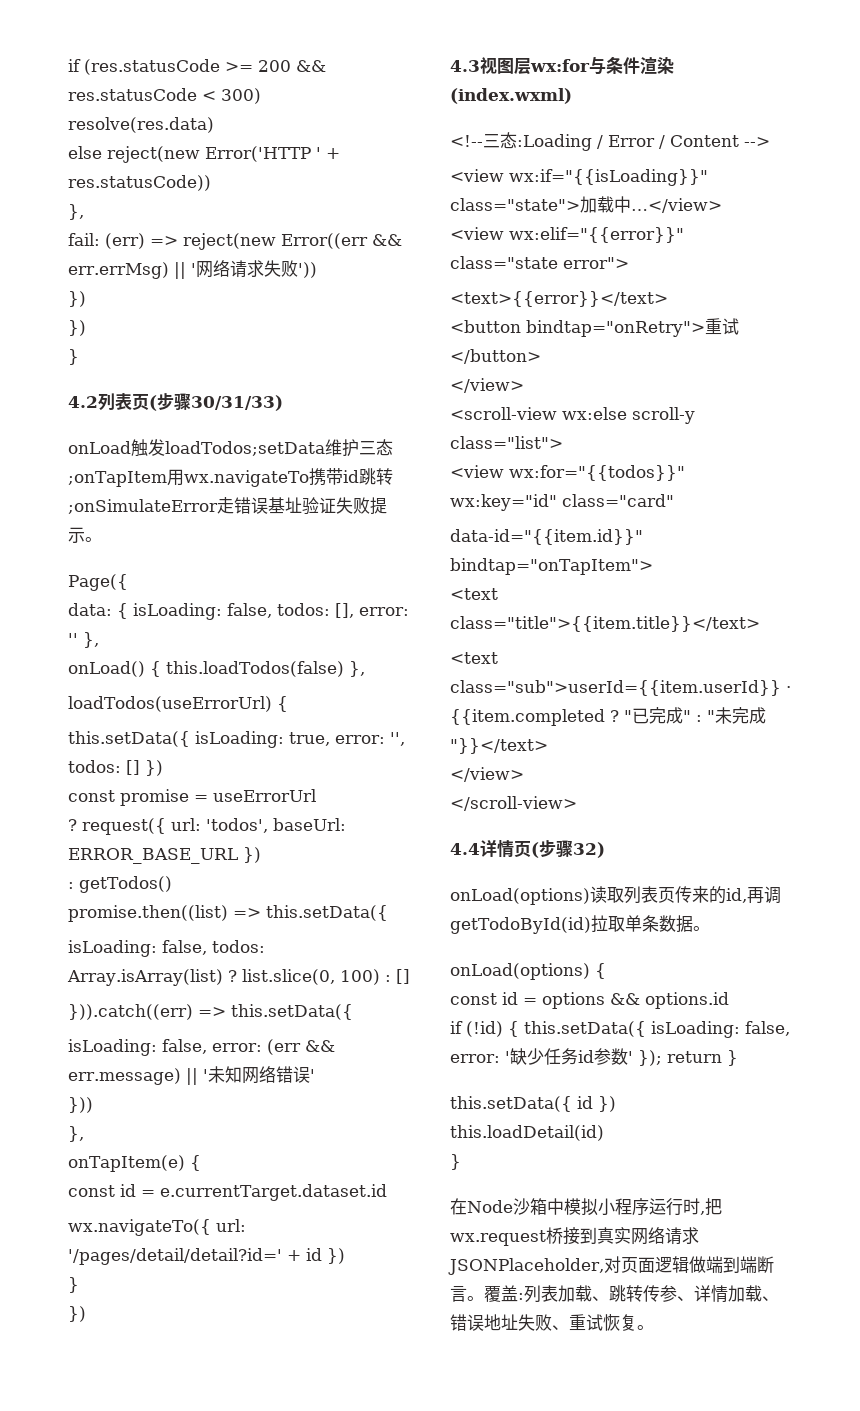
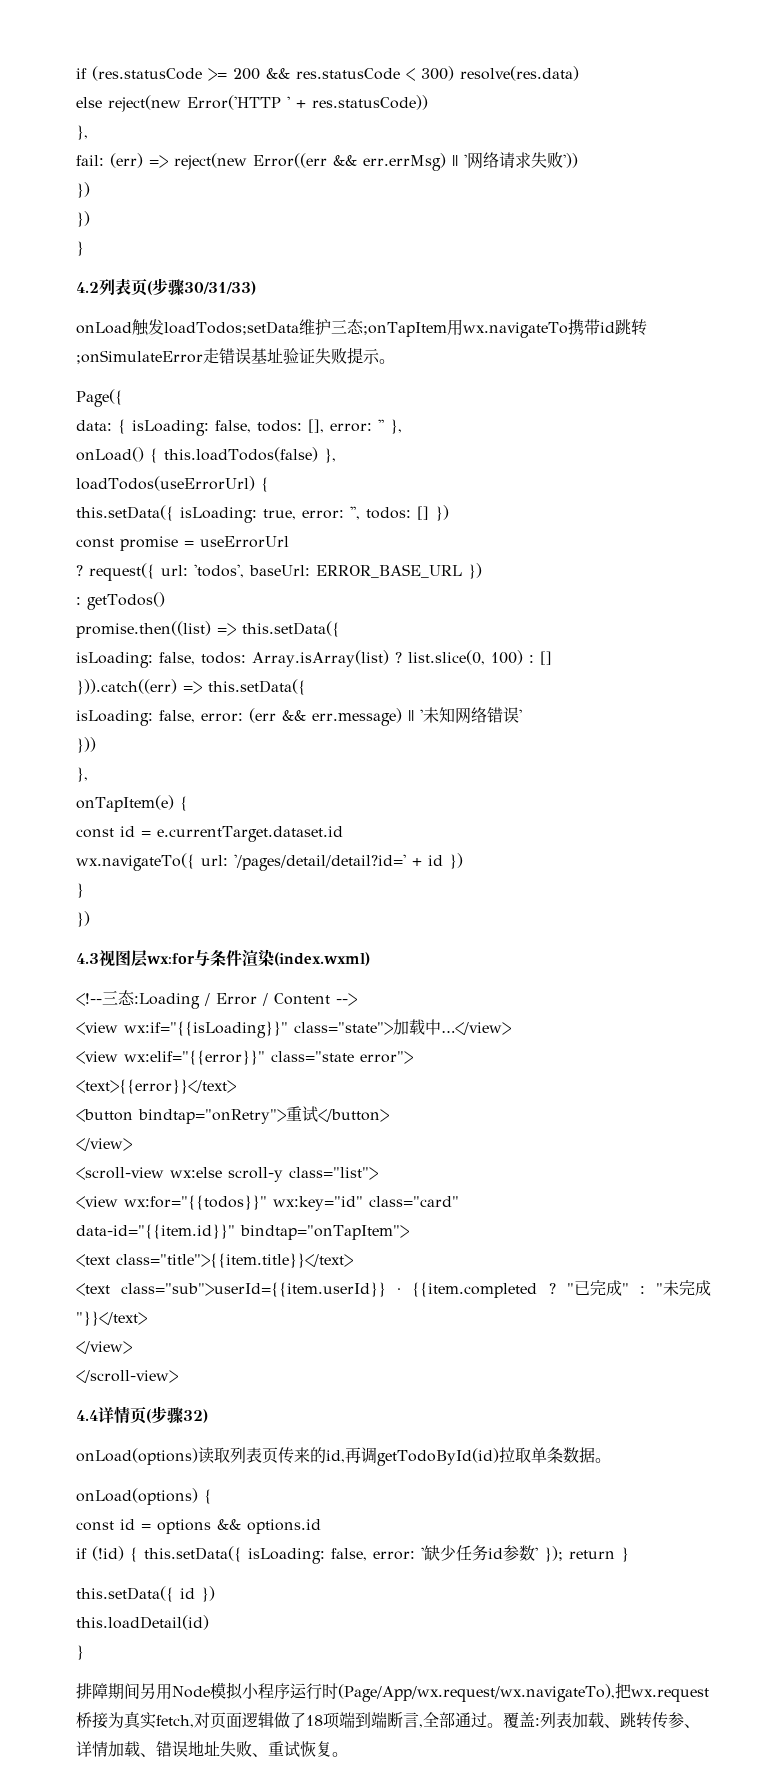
- 在Node沙箱中模拟小程序运行时,把wx.request桥接到真实网络请求JSONPlaceholder,对页面逻辑做端到端断言。
+ 排障期间另用Node模拟小程序运行时(Page/App/wx.request/wx.navigateTo),把wx.request桥接为真实fetch,对页面逻辑做了18项端到端断言,全部通过。

